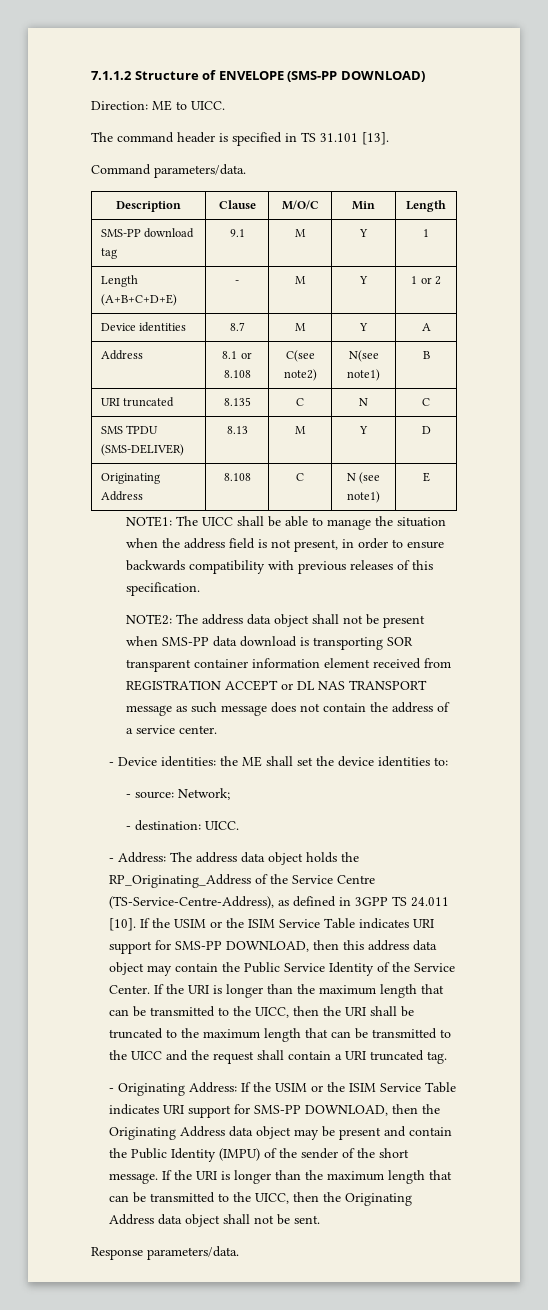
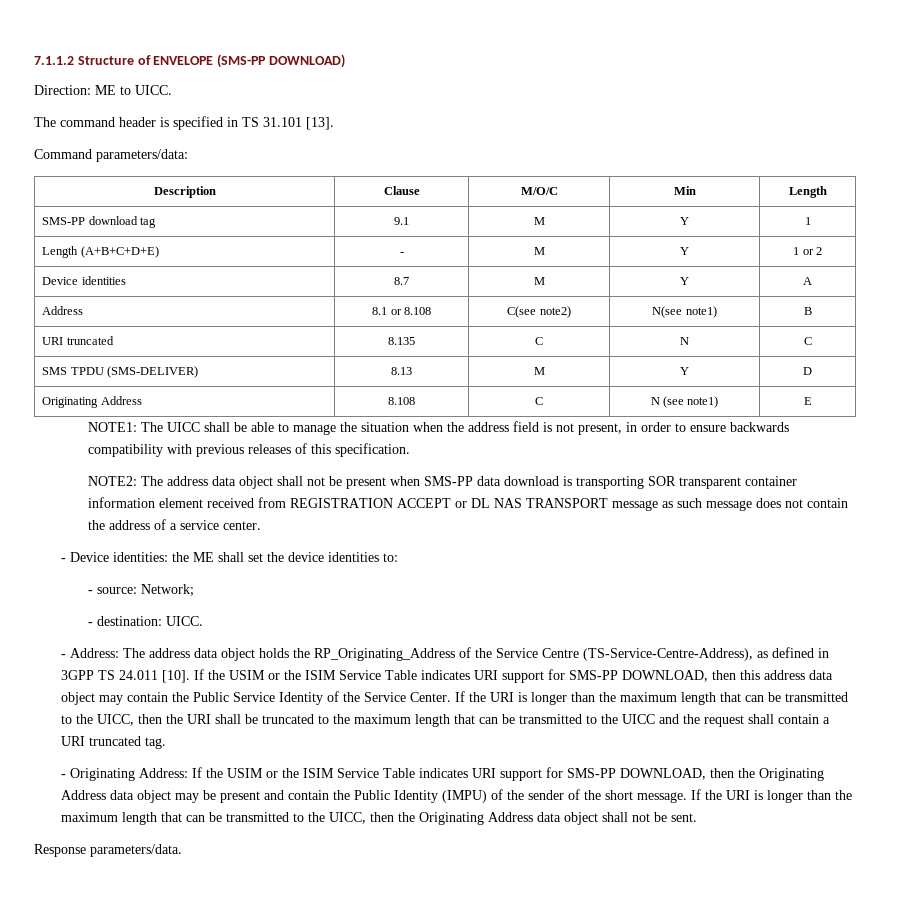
- Command parameters/data.
+ Command parameters/data:

